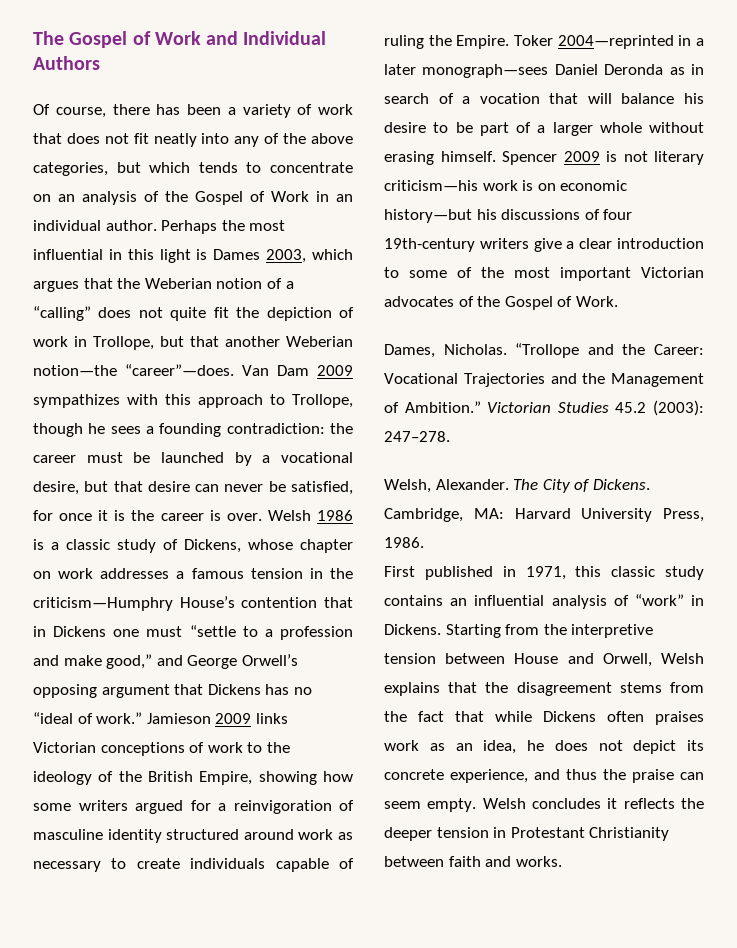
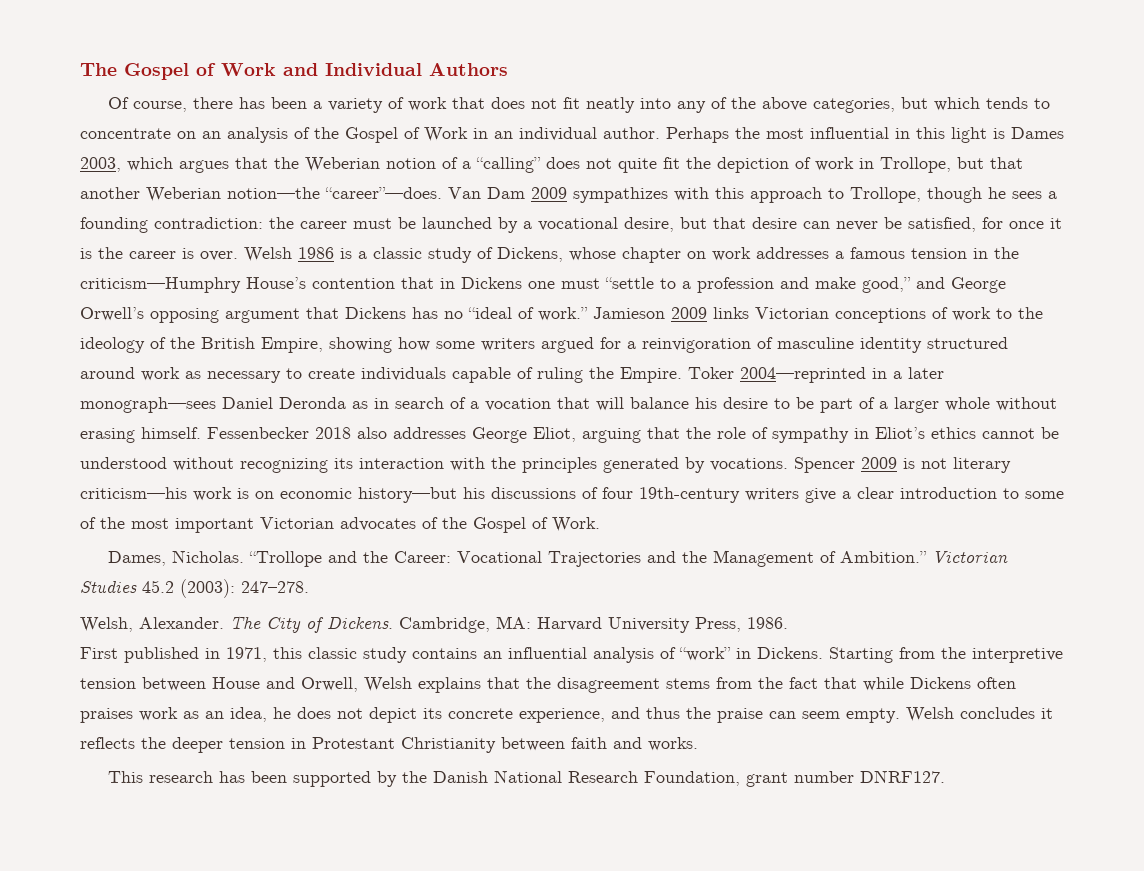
+ Fessenbecker 2018 also addresses George Eliot, arguing that the role of sympathy in Eliot’s ethics cannot be understood without recognizing its interaction with the principles generated by vocations.
+ This research has been supported by the Danish National Research Foundation, grant number DNRF127.

